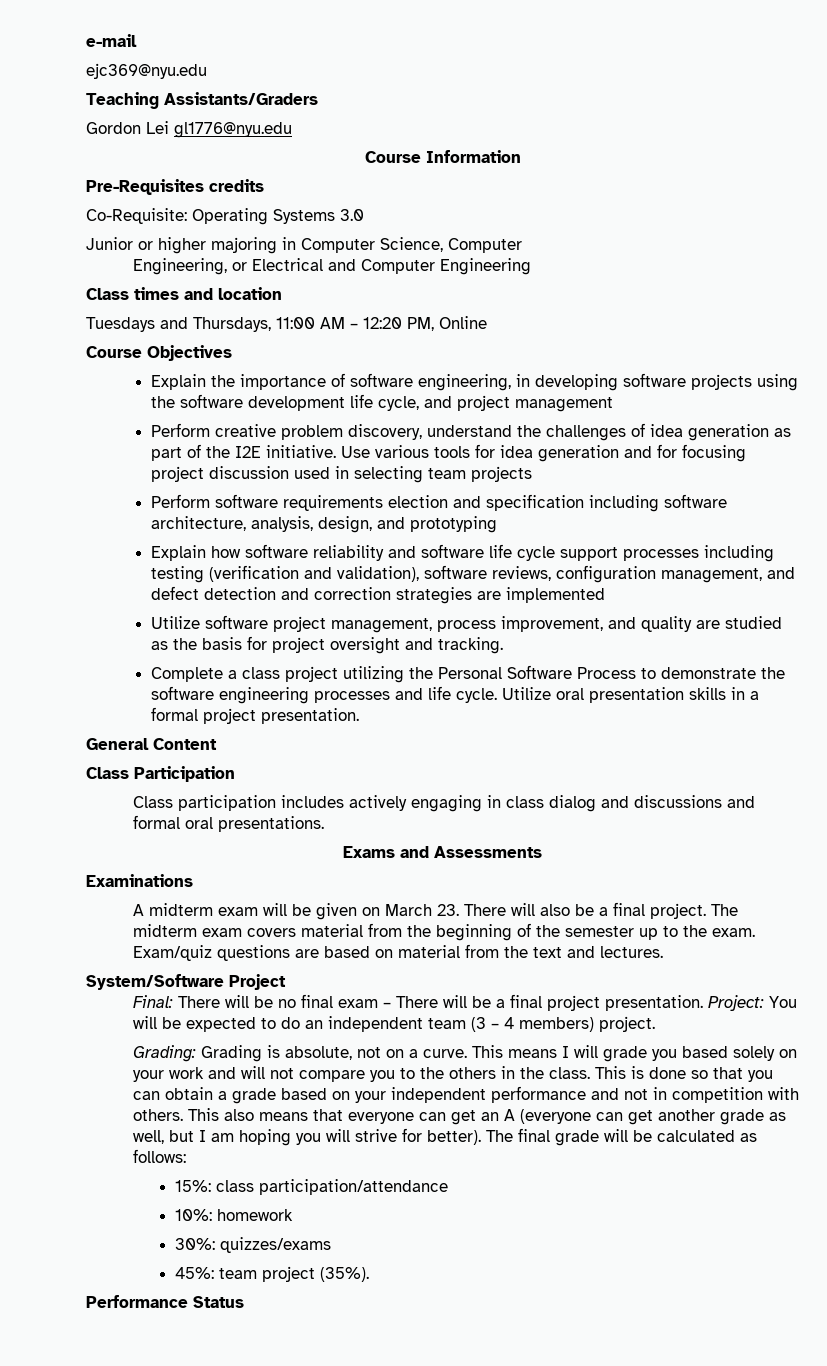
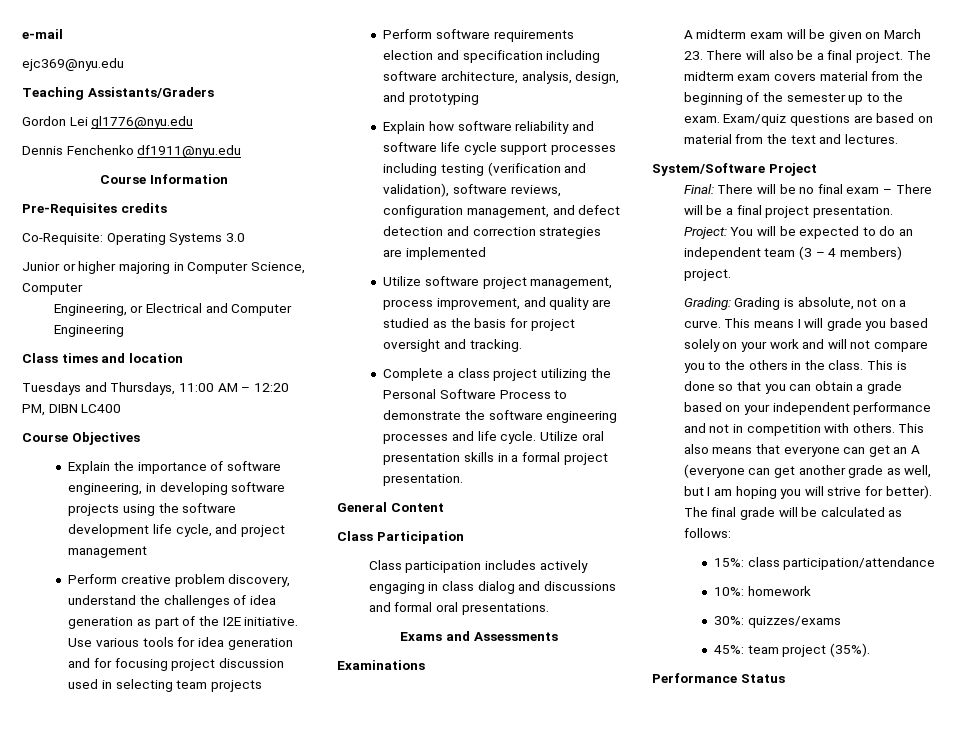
+ Dennis Fenchenko df1911@nyu.edu
- Tuesdays and Thursdays, 11:00 AM – 12:20 PM, Online
+ Tuesdays and Thursdays, 11:00 AM – 12:20 PM, DIBN LC400

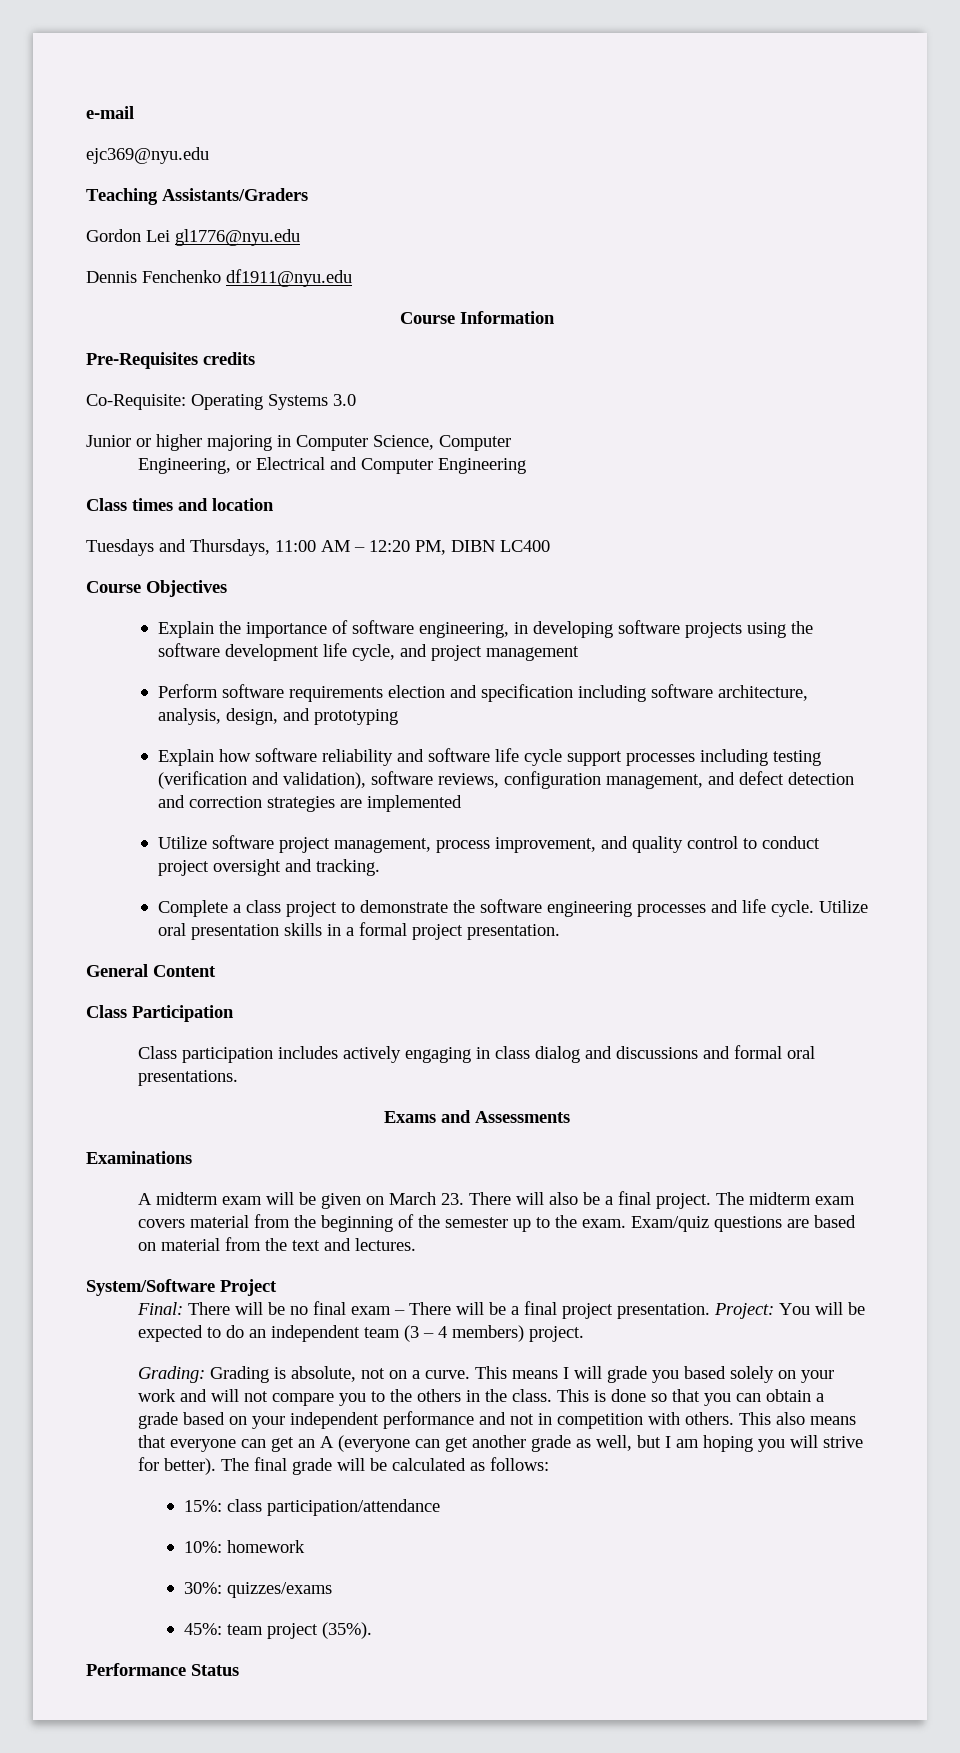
- Perform creative problem discovery, understand the challenges of idea generation as part of the I2E initiative. Use various tools for idea generation and for focusing project discussion used in selecting team projects
- Utilize software project management, process improvement, and quality are studied as the basis for project oversight and tracking.
+ Utilize software project management, process improvement, and quality control to conduct project oversight and tracking.
- Complete a class project utilizing the Personal Software Process to demonstrate the software engineering processes and life cycle.
+ Complete a class project to demonstrate the software engineering processes and life cycle.

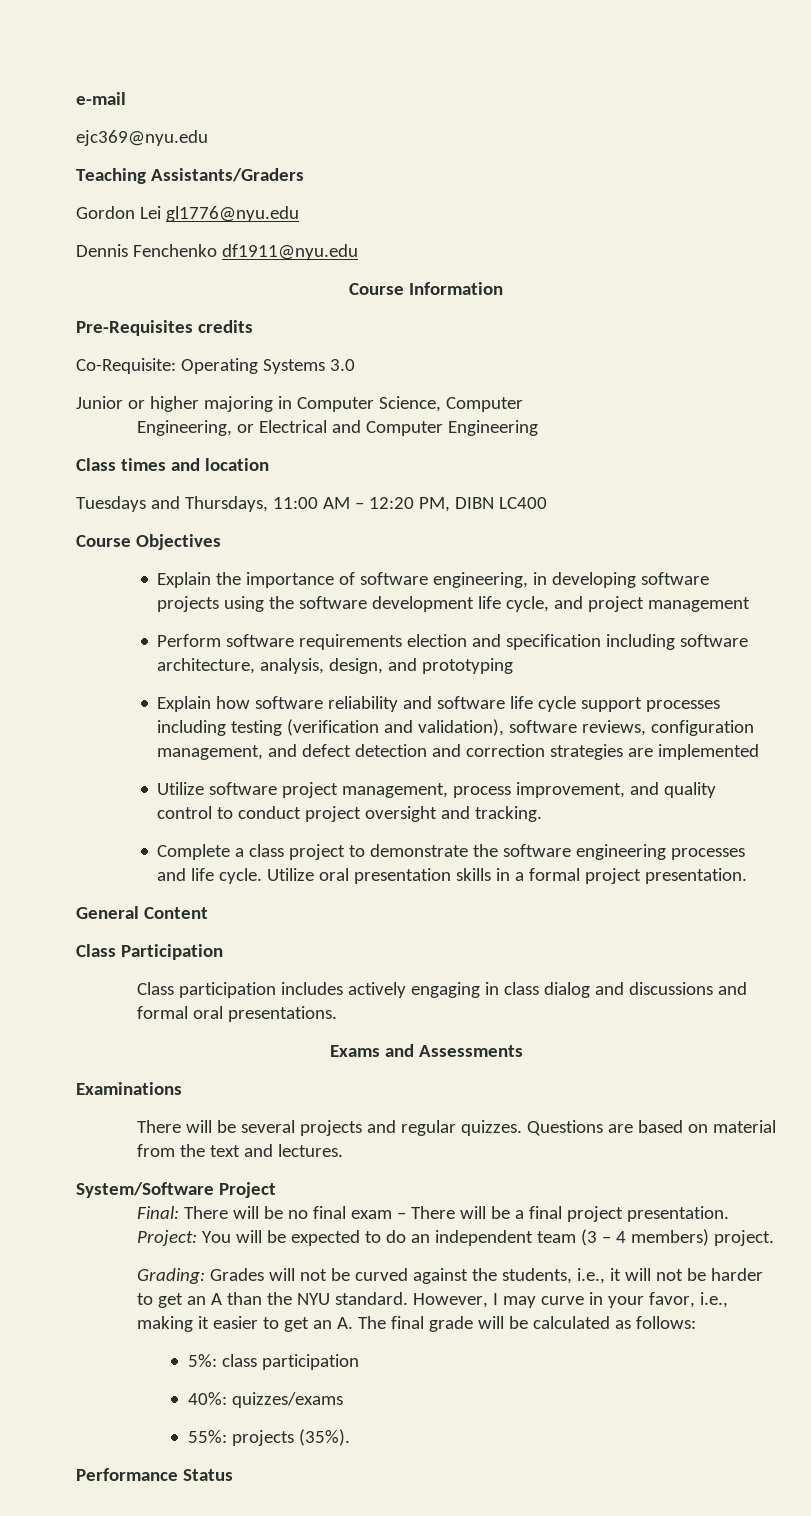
- A midterm exam will be given on March 23. There will also be a final project. The midterm exam covers material from the beginning of the semester up to the exam. Exam/quiz questions are based on material from the text and lectures.
+ There will be several projects and regular quizzes. Questions are based on material from the text and lectures.
- Grading: Grading is absolute, not on a curve. This means I will grade you based solely on your work and will not compare you to the others in the class. This is done so that you can obtain a grade based on your independent performance and not in competition with others. This also means that everyone can get an A (everyone can get another grade as well, but I am hoping you will strive for better). The final grade will be calculated as follows:
+ Grading: Grades will not be curved against the students, i.e., it will not be harder to get an A than the NYU standard. However, I may curve in your favor, i.e., making it easier to get an A. The final grade will be calculated as follows:
- 15%: class participation/attendance
- 10%: homework
- 30%: quizzes/exams
- 45%: team project (35%).
+ 5%: class participation
+ 40%: quizzes/exams
+ 55%: projects (35%).

